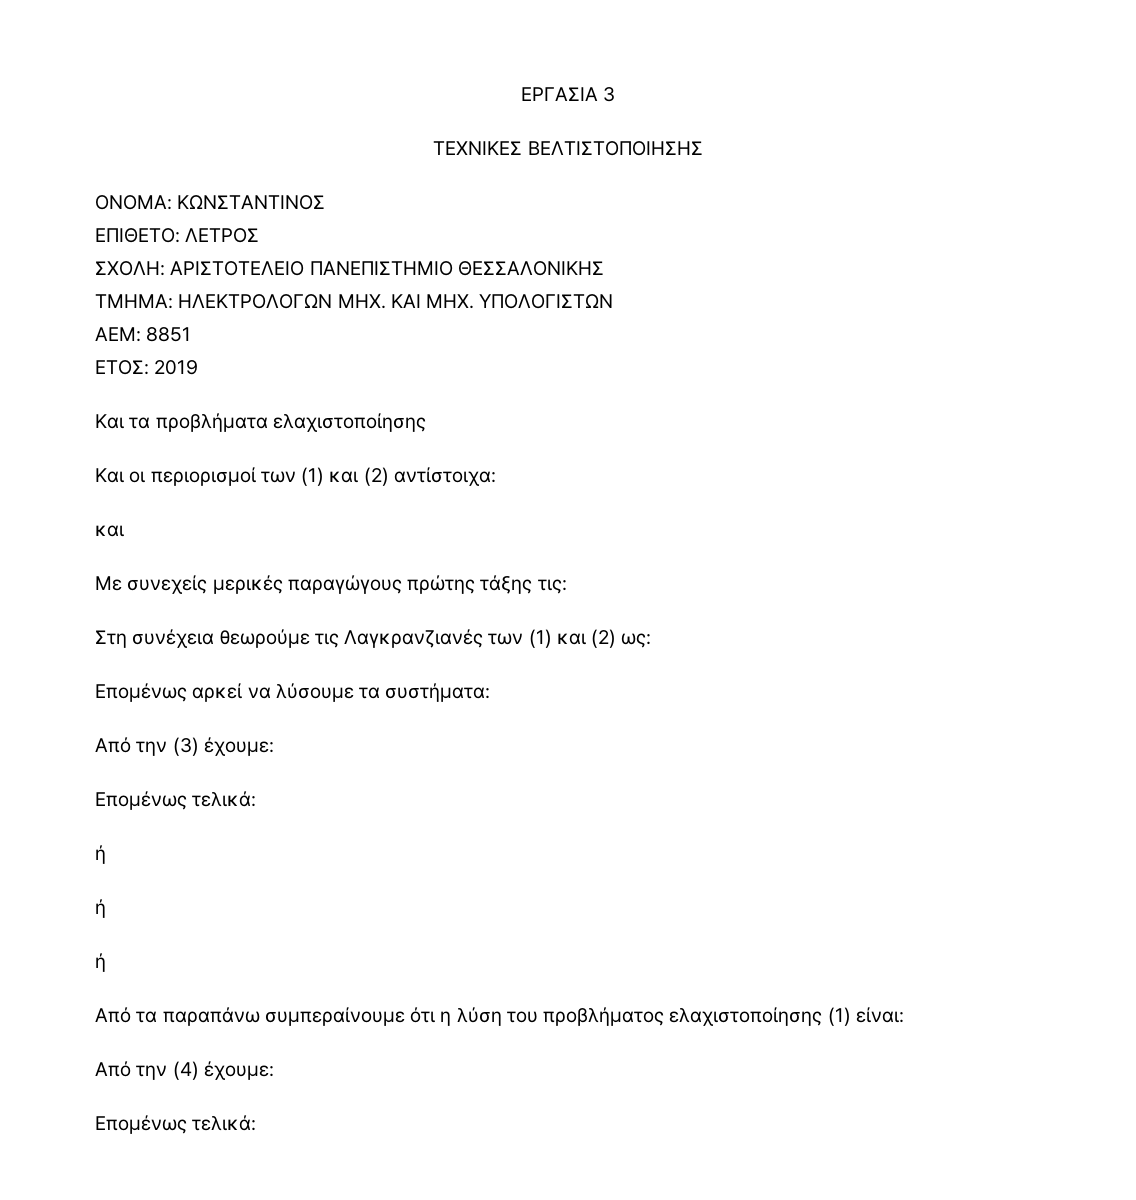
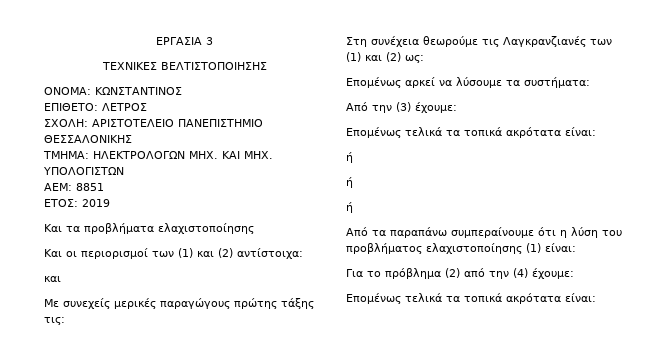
  Από την (3) έχουμε:
- Επομένως τελικά:
+ Επομένως τελικά τα τοπικά ακρότατα είναι:
- Από την (4) έχουμε:
- Επομένως τελικά:
+ Για το πρόβλημα (2) από την (4) έχουμε:
+ Επομένως τελικά τα τοπικά ακρότατα είναι:

